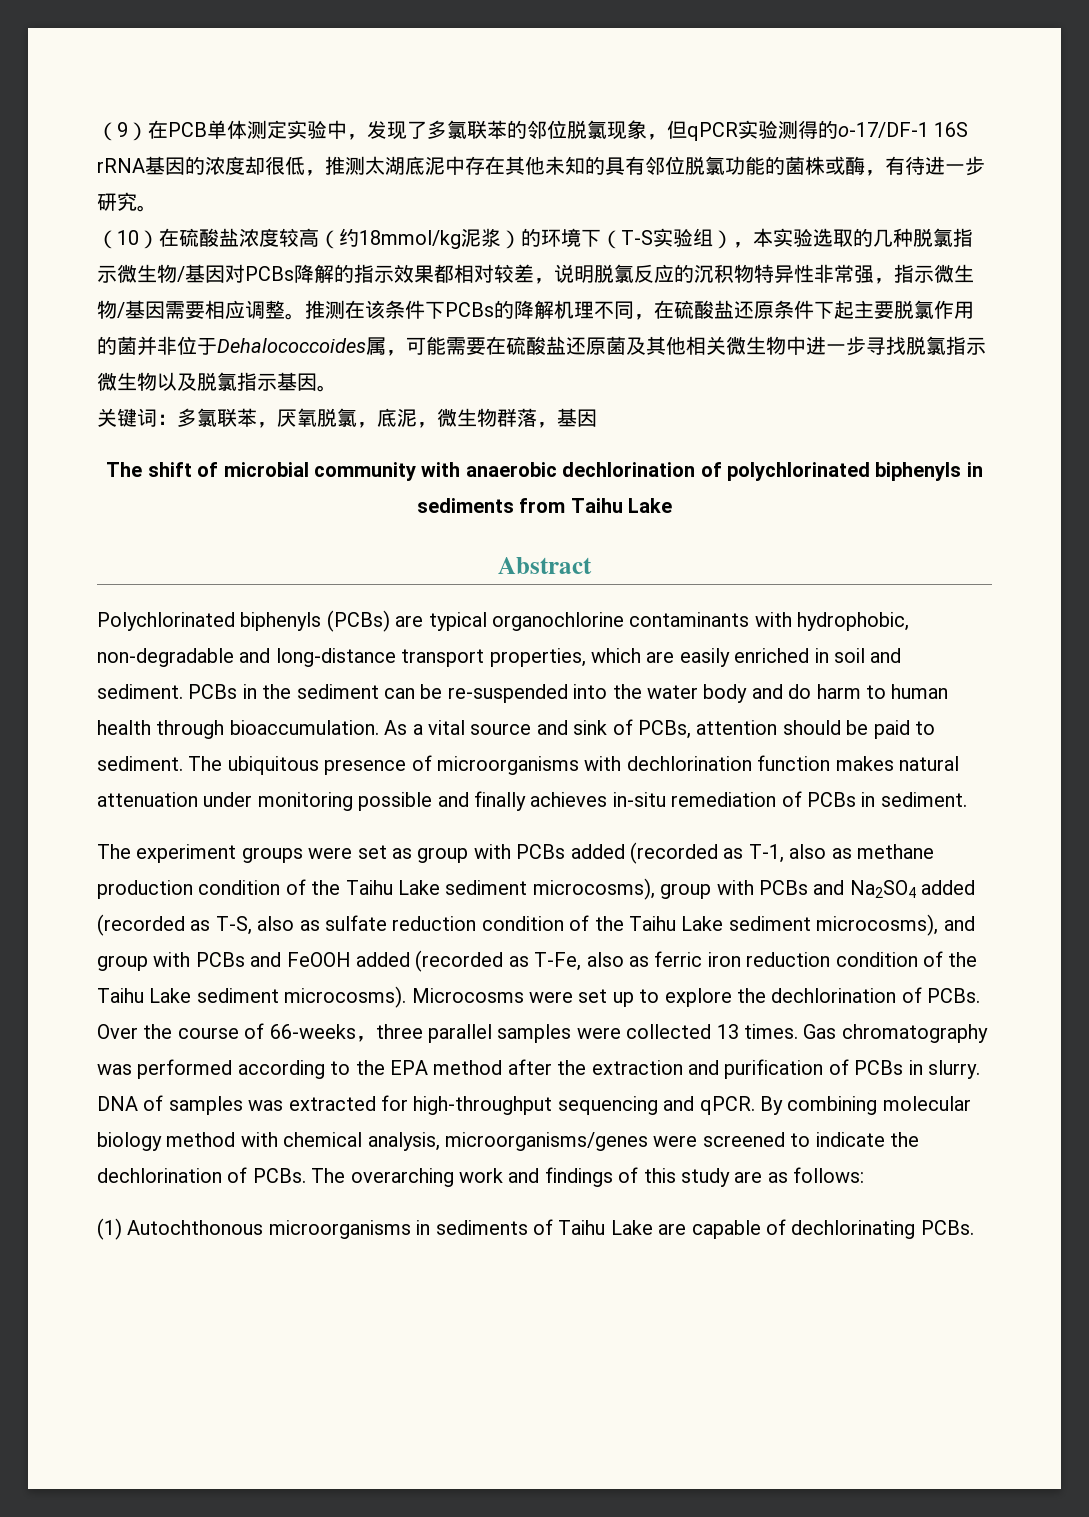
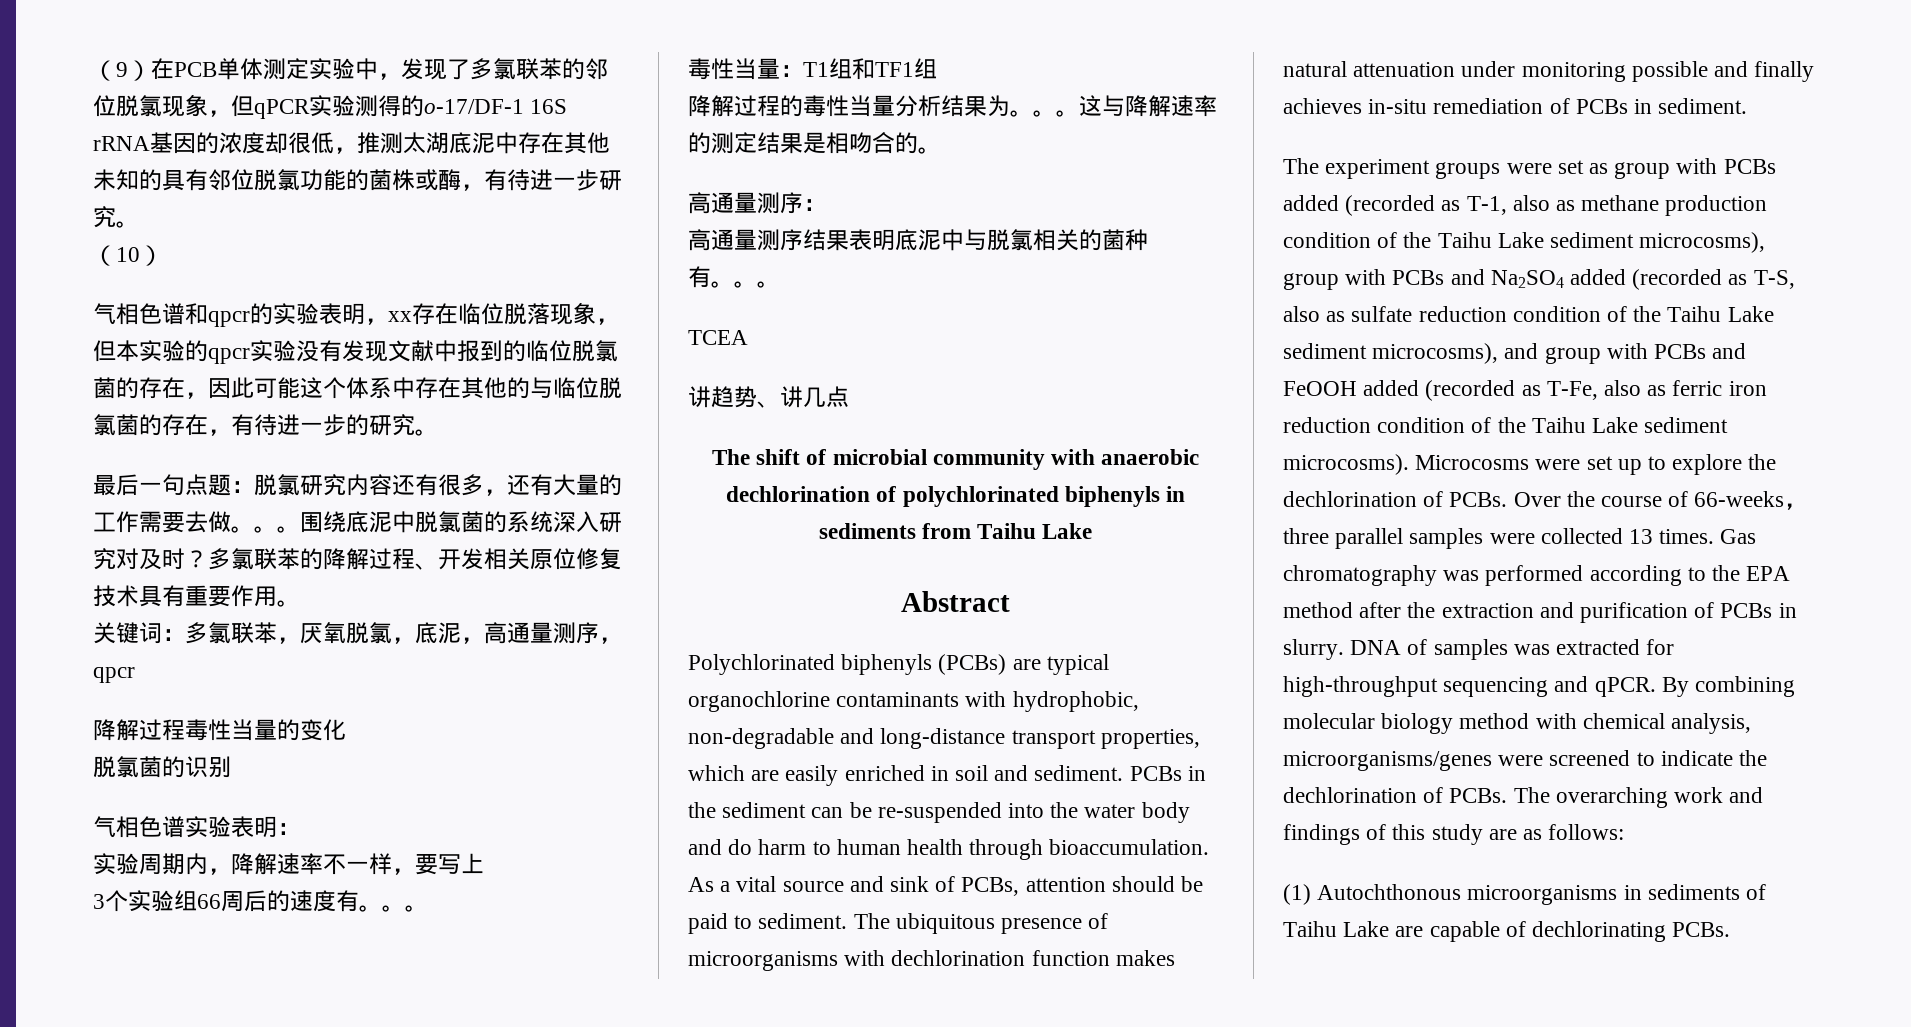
- （10）在硫酸盐浓度较高（约18mmol/kg泥浆）的环境下（T-S实验组），本实验选取的几种脱氯指示微生物/基因对PCBs降解的指示效果都相对较差，说明脱氯反应的沉积物特异性非常强，指示微生物/基因需要相应调整。推测在该条件下PCBs的降解机理不同，在硫酸盐还原条件下起主要脱氯作用的菌并非位于Dehalococcoides属，可能需要在硫酸盐还原菌及其他相关微生物中进一步寻找脱氯指示微生物以及脱氯指示基因。
+ （10）
+ 气相色谱和qpcr的实验表明，xx存在临位脱落现象，但本实验的qpcr实验没有发现文献中报到的临位脱氯菌的存在，因此可能这个体系中存在其他的与临位脱氯菌的存在，有待进一步的研究。
+ 最后一句点题：脱氯研究内容还有很多，还有大量的工作需要去做。。。围绕底泥中脱氯菌的系统深入研究对及时？多氯联苯的降解过程、开发相关原位修复技术具有重要作用。
- 关键词：多氯联苯，厌氧脱氯，底泥，微生物群落，基因
+ 关键词：多氯联苯，厌氧脱氯，底泥，高通量测序，qpcr
+ 降解过程毒性当量的变化
+ 脱氯菌的识别
+ 气相色谱实验表明：
+ 实验周期内，降解速率不一样，要写上
+ 3个实验组66周后的速度有。。。
+ 毒性当量：T1组和TF1组
+ 降解过程的毒性当量分析结果为。。。这与降解速率的测定结果是相吻合的。
+ 高通量测序：
+ 高通量测序结果表明底泥中与脱氯相关的菌种有。。。
+ TCEA
+ 讲趋势、讲几点

